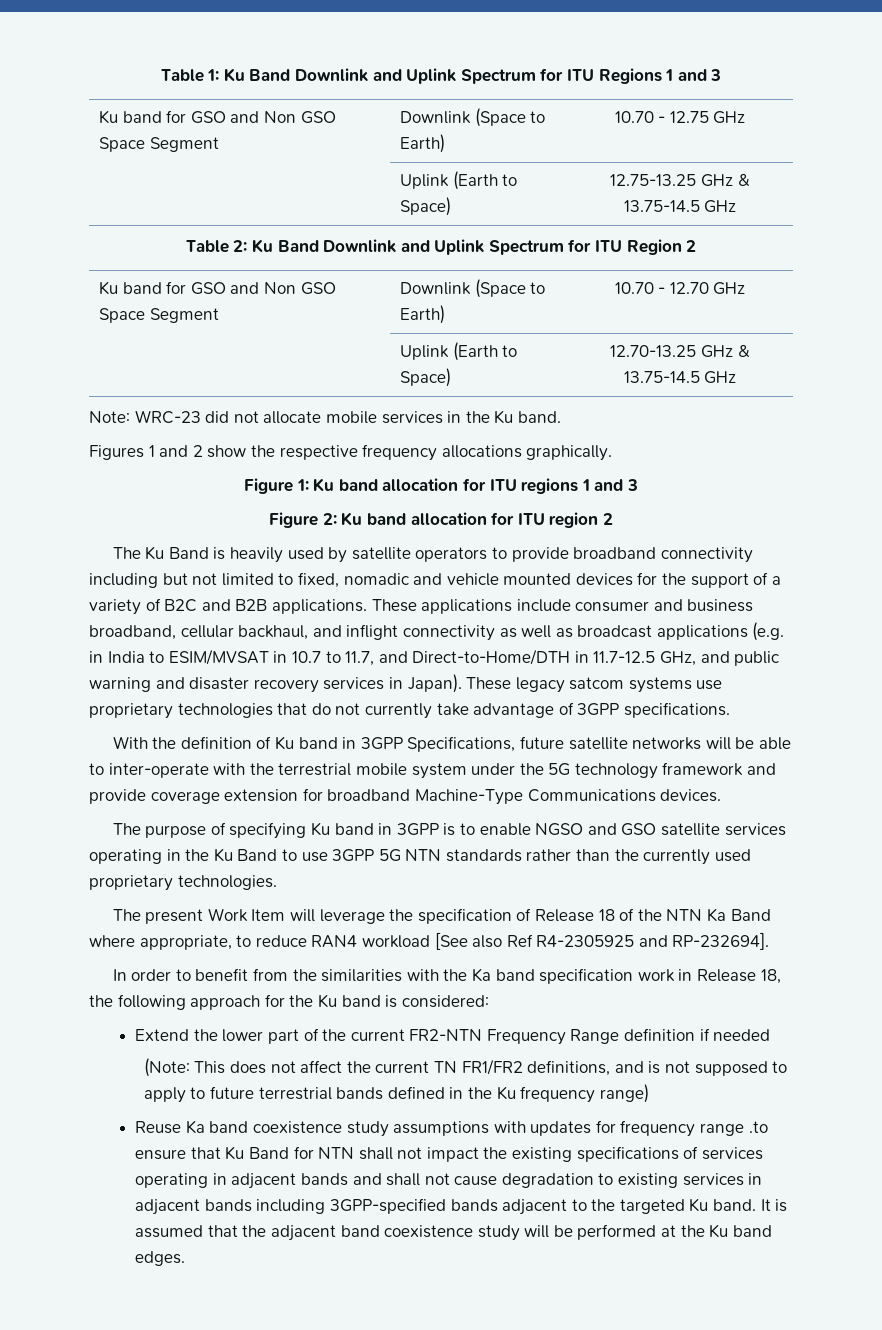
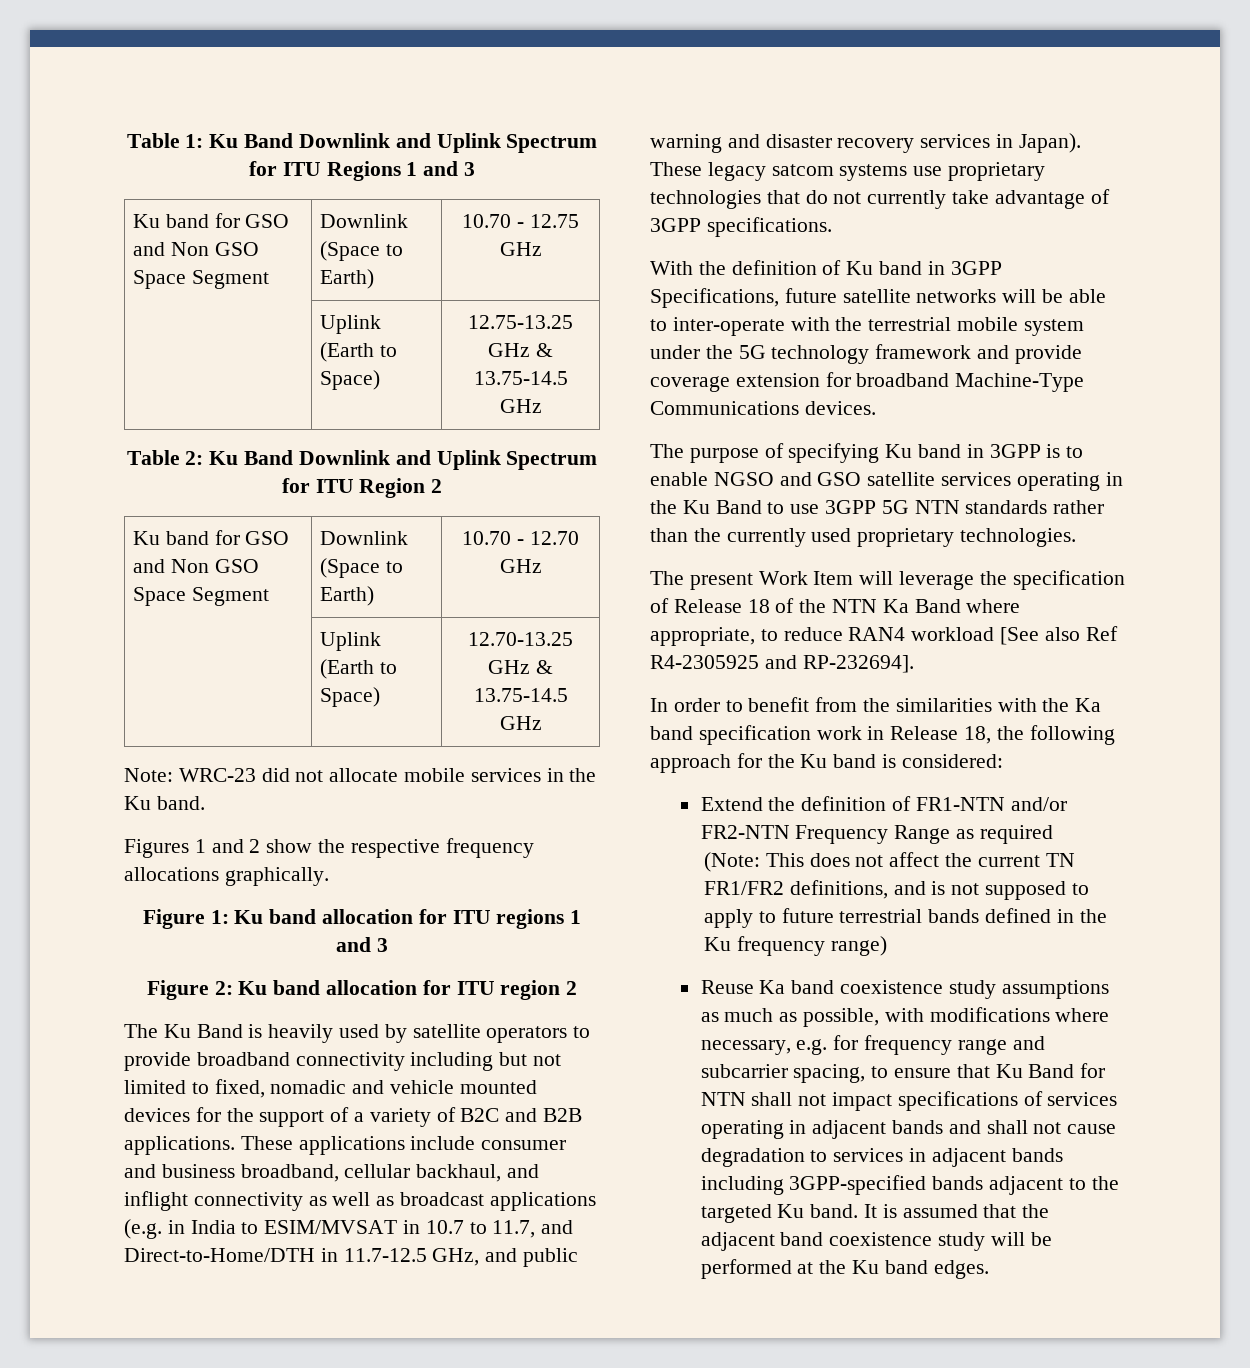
- Extend the lower part of the current FR2-NTN Frequency Range definition if needed
+ Extend the definition of FR1-NTN and/or FR2-NTN Frequency Range as required
- Reuse Ka band coexistence study assumptions with updates for frequency range .to ensure that Ku Band for NTN shall not impact the existing specifications of services operating in adjacent bands and shall not cause degradation to existing services in adjacent bands including 3GPP-specified bands adjacent to the targeted Ku band.
+ Reuse Ka band coexistence study assumptions as much as possible, with modifications where necessary, e.g. for frequency range and subcarrier spacing, to ensure that Ku Band for NTN shall not impact specifications of services operating in adjacent bands and shall not cause degradation to services in adjacent bands including 3GPP-specified bands adjacent to the targeted Ku band.

